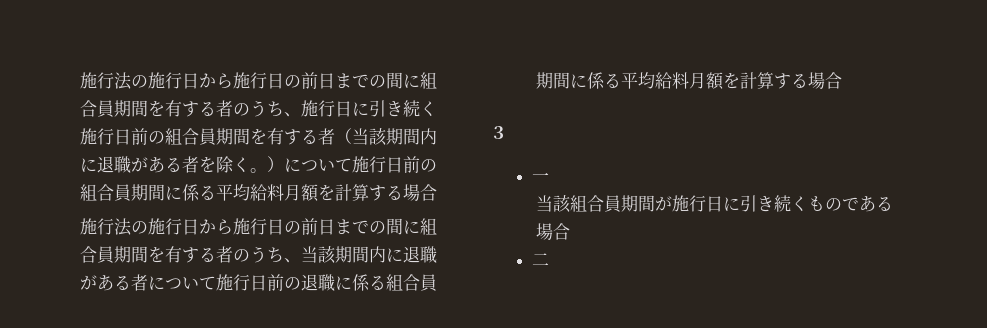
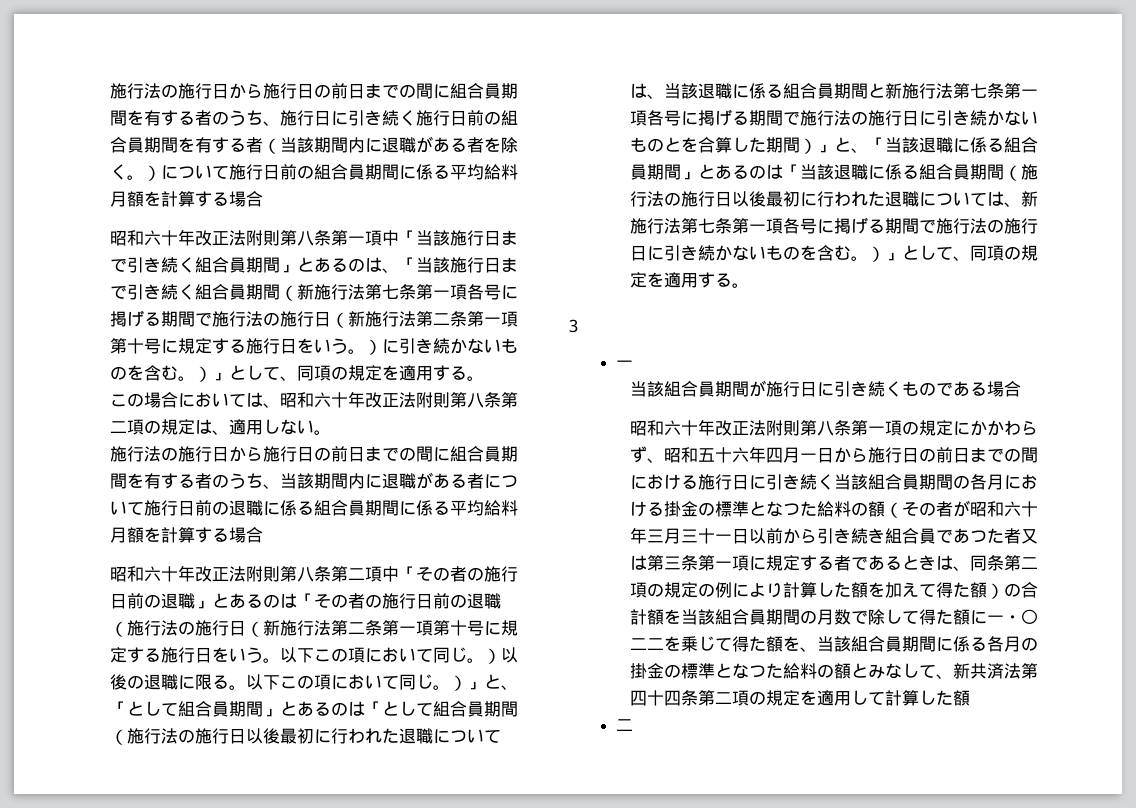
+ 昭和六十年改正法附則第八条第一項中「当該施行日まで引き続く組合員期間」とあるのは、「当該施行日まで引き続く組合員期間（新施行法第七条第一項各号に掲げる期間で施行法の施行日（新施行法第二条第一項第十号に規定する施行日をいう。）に引き続かないものを含む。）」として、同項の規定を適用する。
+ この場合においては、昭和六十年改正法附則第八条第二項の規定は、適用しない。
+ 昭和六十年改正法附則第八条第二項中「その者の施行日前の退職」とあるのは「その者の施行日前の退職（施行法の施行日（新施行法第二条第一項第十号に規定する施行日をいう。以下この項において同じ。）以後の退職に限る。以下この項において同じ。）」と、「として組合員期間」とあるのは「として組合員期間（施行法の施行日以後最初に行われた退職については、当該退職に係る組合員期間と新施行法第七条第一項各号に掲げる期間で施行法の施行日に引き続かないものとを合算した期間）」と、「当該退職に係る組合員期間」とあるのは「当該退職に係る組合員期間（施行法の施行日以後最初に行われた退職については、新施行法第七条第一項各号に掲げる期間で施行法の施行日に引き続かないものを含む。）」として、同項の規定を適用する。
+ 昭和六十年改正法附則第八条第一項の規定にかかわらず、昭和五十六年四月一日から施行日の前日までの間における施行日に引き続く当該組合員期間の各月における掛金の標準となつた給料の額（その者が昭和六十年三月三十一日以前から引き続き組合員であつた者又は第三条第一項に規定する者であるときは、同条第二項の規定の例により計算した額を加えて得た額）の合計額を当該組合員期間の月数で除して得た額に一・〇二二を乗じて得た額を、当該組合員期間に係る各月の掛金の標準となつた給料の額とみなして、新共済法第四十四条第二項の規定を適用して計算した額

